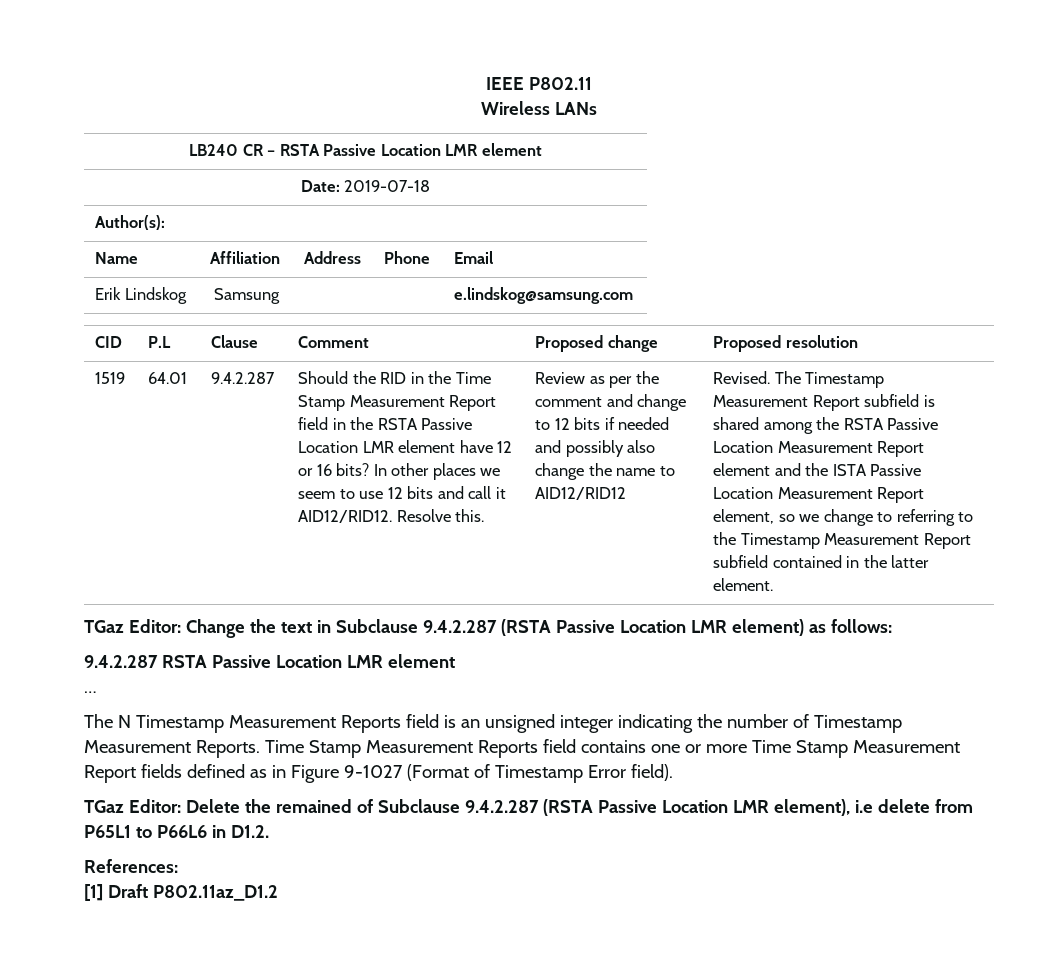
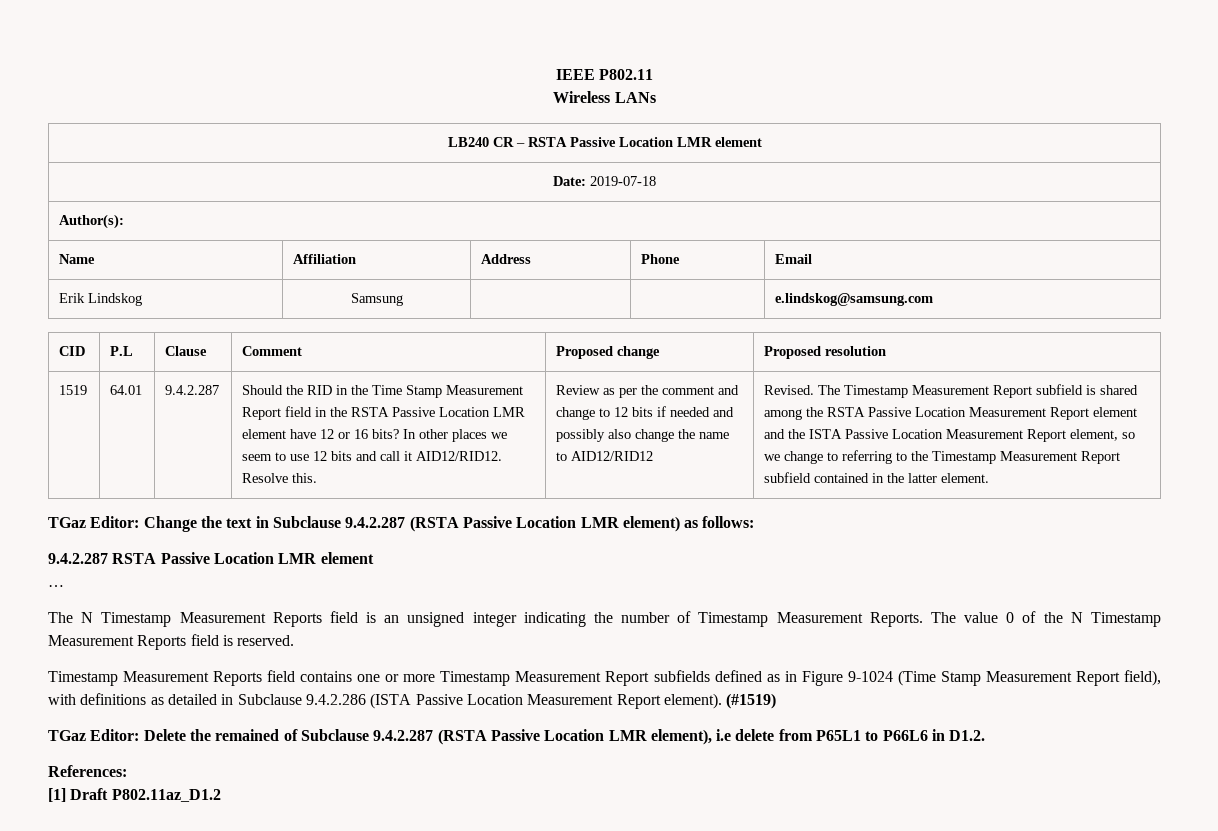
- Time Stamp Measurement Reports field contains one or more Time Stamp Measurement Report fields defined as in Figure 9-1027 (Format of Timestamp Error field).
+ The value 0 of the N Timestamp Measurement Reports field is reserved.
+ Timestamp Measurement Reports field contains one or more Timestamp Measurement Report subfields defined as in Figure 9-1024 (Time Stamp Measurement Report field), with definitions as detailed in Subclause 9.4.2.286 (ISTA Passive Location Measurement Report element). (#1519)

